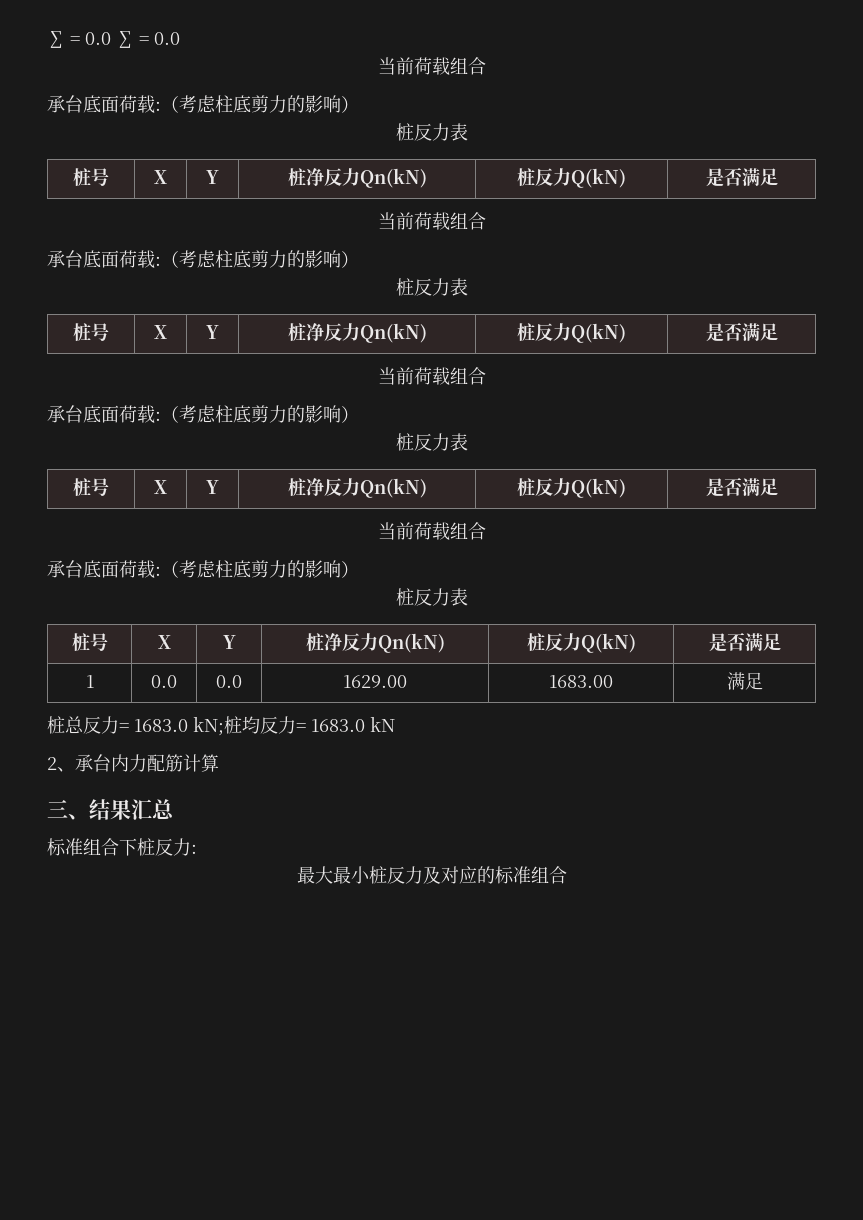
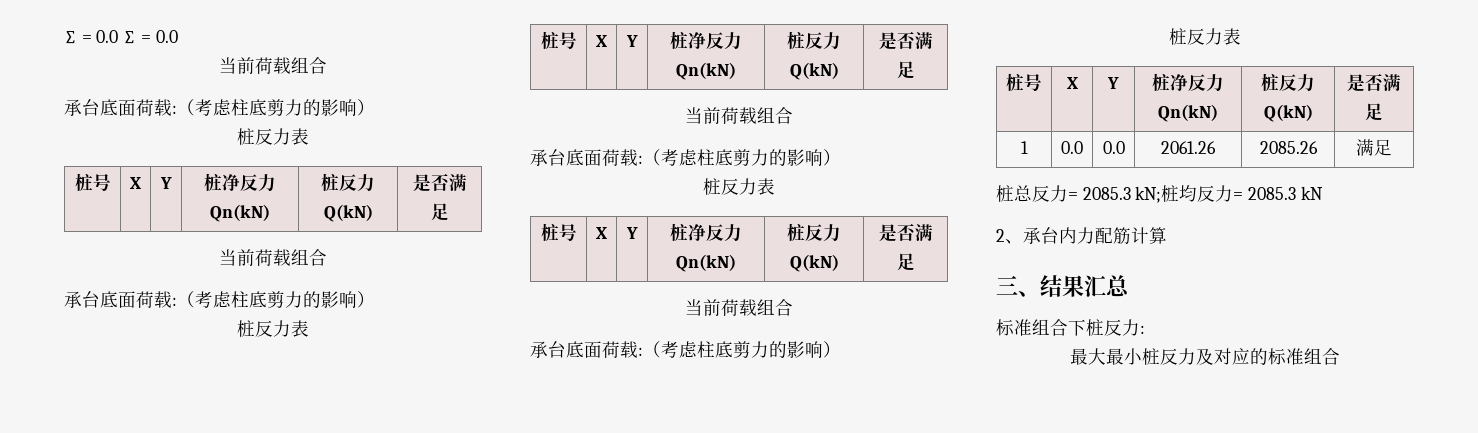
- 1 | 0.0 | 0.0 | 1629.00 | 1683.00 | 满足
+ 1 | 0.0 | 0.0 | 2061.26 | 2085.26 | 满足
- 桩总反力= 1683.0 kN;桩均反力= 1683.0 kN
+ 桩总反力= 2085.3 kN;桩均反力= 2085.3 kN

